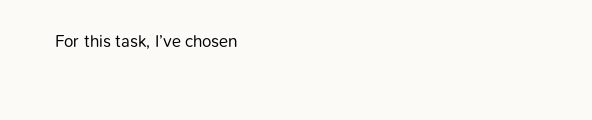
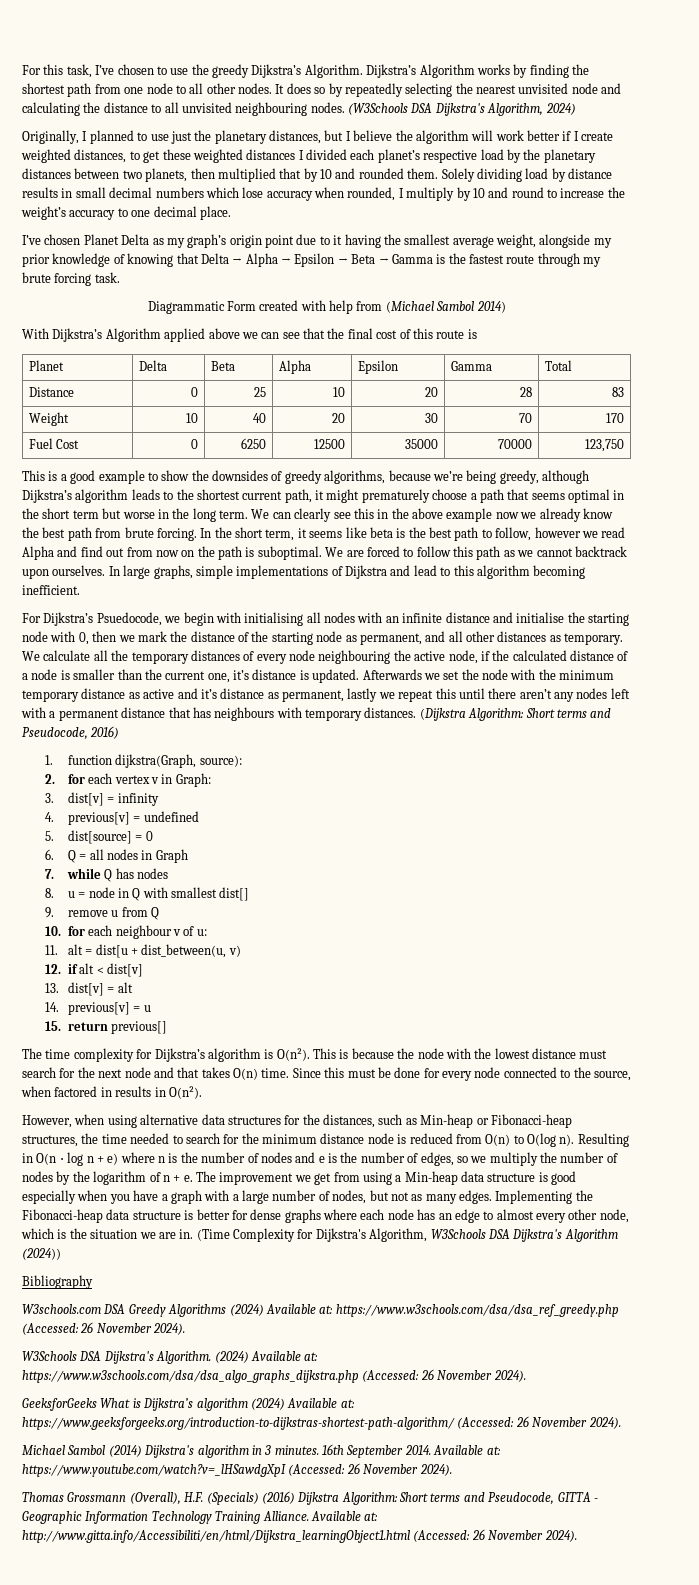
- For this task, I’ve chosen
+ For this task, I’ve chosen to use the greedy Dijkstra’s Algorithm. Dijkstra’s Algorithm works by finding the shortest path from one node to all other nodes. It does so by repeatedly selecting the nearest unvisited node and calculating the distance to all unvisited neighbouring nodes. (W3Schools DSA Dijkstra's Algorithm, 2024)
+ Originally, I planned to use just the planetary distances, but I believe the algorithm will work better if I create weighted distances, to get these weighted distances I divided each planet’s respective load by the planetary distances between two planets, then multiplied that by 10 and rounded them. Solely dividing load by distance results in small decimal numbers which lose accuracy when rounded, I multiply by 10 and round to increase the weight’s accuracy to one decimal place.
+ I’ve chosen Planet Delta as my graph’s origin point due to it having the smallest average weight, alongside my prior knowledge of knowing that Delta → Alpha → Epsilon → Beta → Gamma is the fastest route through my brute forcing task.
+ Diagrammatic Form created with help from (Michael Sambol 2014)
+ With Dijkstra’s Algorithm applied above we can see that the final cost of this route is
+ Planet | Delta | Beta | Alpha | Epsilon | Gamma | Total
+ Distance | 0 | 25 | 10 | 20 | 28 | 83
+ Weight | 10 | 40 | 20 | 30 | 70 | 170
+ Fuel Cost | 0 | 6250 | 12500 | 35000 | 70000 | 123,750
+ This is a good example to show the downsides of greedy algorithms, because we’re being greedy, although Dijkstra’s algorithm leads to the shortest current path, it might prematurely choose a path that seems optimal in the short term but worse in the long term. We can clearly see this in the above example now we already know the best path from brute forcing. In the short term, it seems like beta is the best path to follow, however we read Alpha and find out from now on the path is suboptimal. We are forced to follow this path as we cannot backtrack upon ourselves. In large graphs, simple implementations of Dijkstra and lead to this algorithm becoming inefficient.
+ For Dijkstra’s Psuedocode, we begin with initialising all nodes with an infinite distance and initialise the starting node with 0, then we mark the distance of the starting node as permanent, and all other distances as temporary. We calculate all the temporary distances of every node neighbouring the active node, if the calculated distance of a node is smaller than the current one, it’s distance is updated. Afterwards we set the node with the minimum temporary distance as active and it’s distance as permanent, lastly we repeat this until there aren’t any nodes left with a permanent distance that has neighbours with temporary distances. (Dijkstra Algorithm: Short terms and Pseudocode, 2016)
+ 1. function dijkstra(Graph, source):
+ 2. for each vertex v in Graph:
+ 3. dist[v] = infinity
+ 4. previous[v] = undefined
+ 5. dist[source] = 0
+ 6. Q = all nodes in Graph
+ 7. while Q has nodes
+ 8. u = node in Q with smallest dist[]
+ 9. remove u from Q
+ 10. for each neighbour v of u:
+ 11. alt = dist[u + dist_between(u, v)
+ 12. if alt < dist[v]
+ 13. dist[v] = alt
+ 14. previous[v] = u
+ 15. return previous[]
+ The time complexity for Dijkstra’s algorithm is O(n²). This is because the node with the lowest distance must search for the next node and that takes O(n) time. Since this must be done for every node connected to the source, when factored in results in O(n²).
+ However, when using alternative data structures for the distances, such as Min-heap or Fibonacci-heap structures, the time needed to search for the minimum distance node is reduced from O(n) to O(log n). Resulting in O(n ⋅ log n + e) where n is the number of nodes and e is the number of edges, so we multiply the number of nodes by the logarithm of n + e. The improvement we get from using a Min-heap data structure is good especially when you have a graph with a large number of nodes, but not as many edges. Implementing the Fibonacci-heap data structure is better for dense graphs where each node has an edge to almost every other node, which is the situation we are in. (Time Complexity for Dijkstra's Algorithm, W3Schools DSA Dijkstra's Algorithm (2024))
+ Bibliography
+ W3schools.com DSA Greedy Algorithms (2024) Available at: https://www.w3schools.com/dsa/dsa_ref_greedy.php (Accessed: 26 November 2024).
+ W3Schools DSA Dijkstra's Algorithm. (2024) Available at: https://www.w3schools.com/dsa/dsa_algo_graphs_dijkstra.php (Accessed: 26 November 2024).
+ GeeksforGeeks What is Dijkstra’s algorithm (2024) Available at: https://www.geeksforgeeks.org/introduction-to-dijkstras-shortest-path-algorithm/ (Accessed: 26 November 2024).
+ Michael Sambol (2014) Dijkstra's algorithm in 3 minutes. 16th September 2014. Available at: https://www.youtube.com/watch?v=_lHSawdgXpI (Accessed: 26 November 2024).
+ Thomas Grossmann (Overall), H.F. (Specials) (2016) Dijkstra Algorithm: Short terms and Pseudocode, GITTA - Geographic Information Technology Training Alliance. Available at: http://www.gitta.info/Accessibiliti/en/html/Dijkstra_learningObject1.html (Accessed: 26 November 2024).

